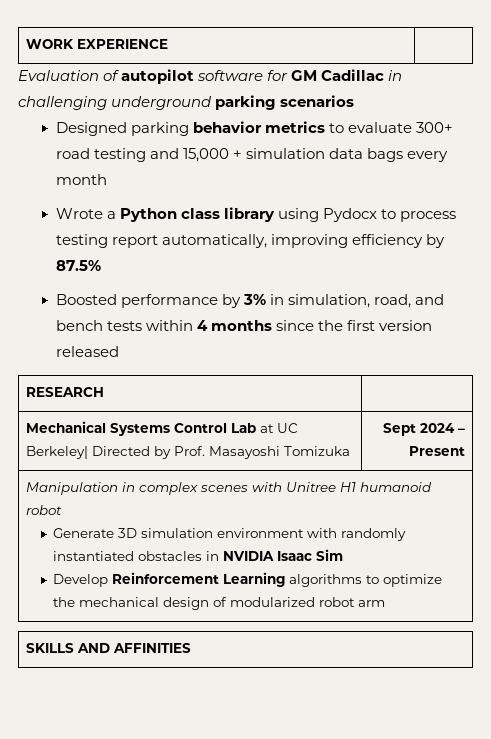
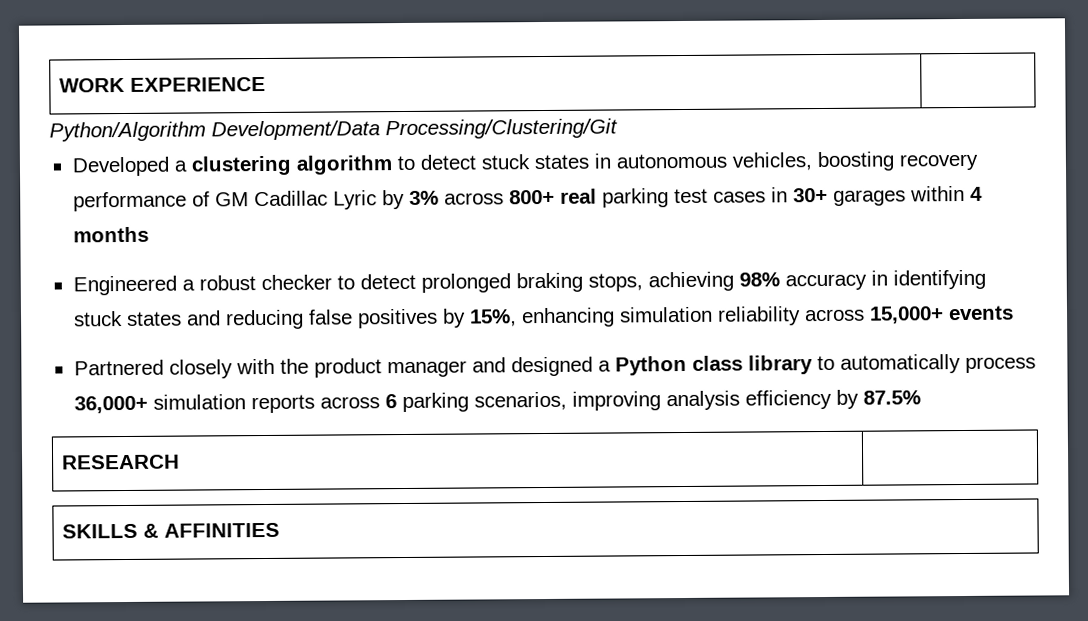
- Evaluation of autopilot software for GM Cadillac in challenging underground parking scenarios
- Designed parking behavior metrics to evaluate 300+ road testing and 15,000 + simulation data bags every month
- Wrote a Python class library using Pydocx to process testing report automatically, improving efficiency by 87.5%
- Boosted performance by 3% in simulation, road, and bench tests within 4 months since the first version released
+ Python/Algorithm Development/Data Processing/Clustering/Git
+ Developed a clustering algorithm to detect stuck states in autonomous vehicles, boosting recovery performance of GM Cadillac Lyric by 3% across 800+ real parking test cases in 30+ garages within 4 months
+ Engineered a robust checker to detect prolonged braking stops, achieving 98% accuracy in identifying stuck states and reducing false positives by 15%, enhancing simulation reliability across 15,000+ events
+ Partnered closely with the product manager and designed a Python class library to automatically process 36,000+ simulation reports across 6 parking scenarios, improving analysis efficiency by 87.5%
  RESEARCH |
- Mechanical Systems Control Lab at UC Berkeley| Directed by Prof. Masayoshi Tomizuka | Sept 2024 – Present
- Manipulation in complex scenes with Unitree H1 humanoid robot
- Generate 3D simulation environment with randomly instantiated obstacles in NVIDIA Isaac Sim
- Develop Reinforcement Learning algorithms to optimize the mechanical design of modularized robot arm
- SKILLS AND AFFINITIES
+ SKILLS & AFFINITIES

